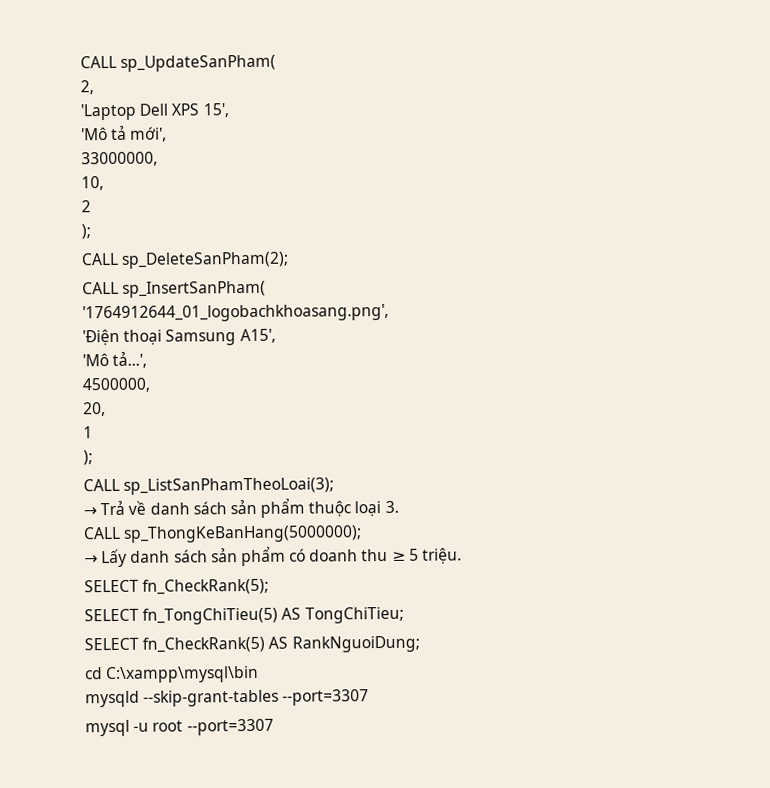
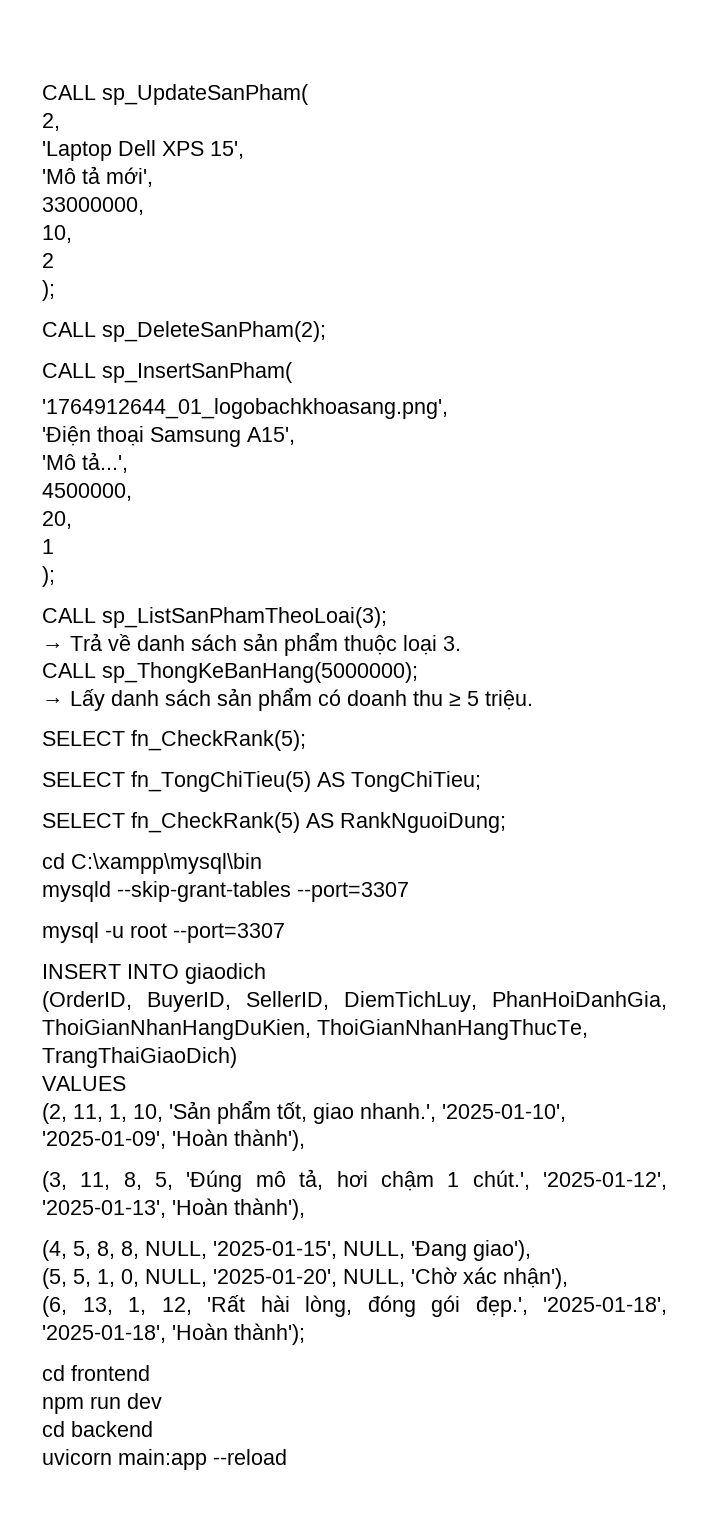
+ INSERT INTO giaodich
+ (OrderID, BuyerID, SellerID, DiemTichLuy, PhanHoiDanhGia, ThoiGianNhanHangDuKien, ThoiGianNhanHangThucTe, TrangThaiGiaoDich)
+ VALUES
+ (2, 11, 1, 10, 'Sản phẩm tốt, giao nhanh.', '2025-01-10', '2025-01-09', 'Hoàn thành'),
+ (3, 11, 8, 5, 'Đúng mô tả, hơi chậm 1 chút.', '2025-01-12', '2025-01-13', 'Hoàn thành'),
+ (4, 5, 8, 8, NULL, '2025-01-15', NULL, 'Đang giao'),
+ (5, 5, 1, 0, NULL, '2025-01-20', NULL, 'Chờ xác nhận'),
+ (6, 13, 1, 12, 'Rất hài lòng, đóng gói đẹp.', '2025-01-18', '2025-01-18', 'Hoàn thành');
+ cd frontend
+ npm run dev
+ cd backend
+ uvicorn main:app --reload

